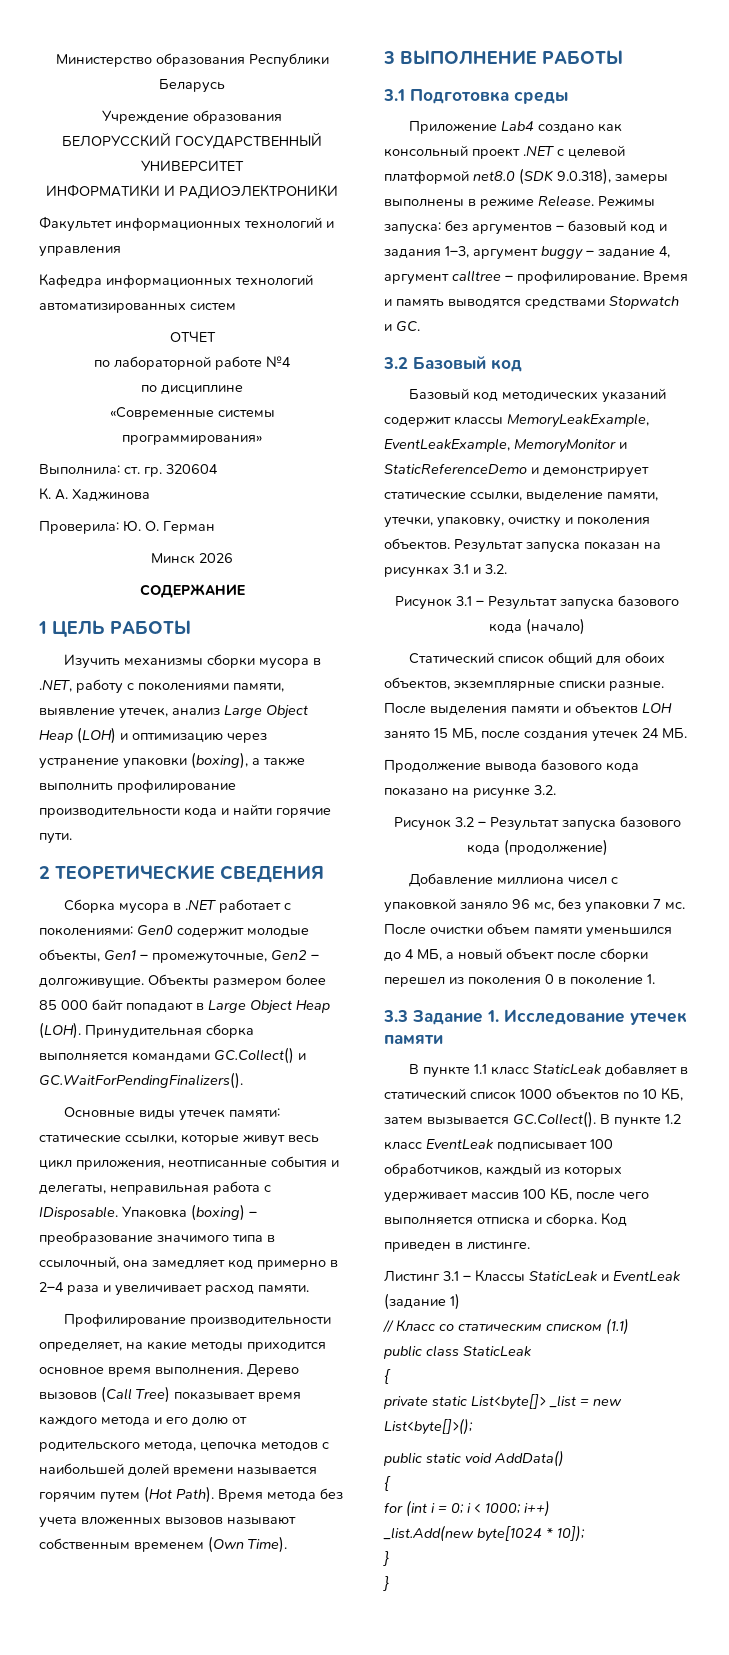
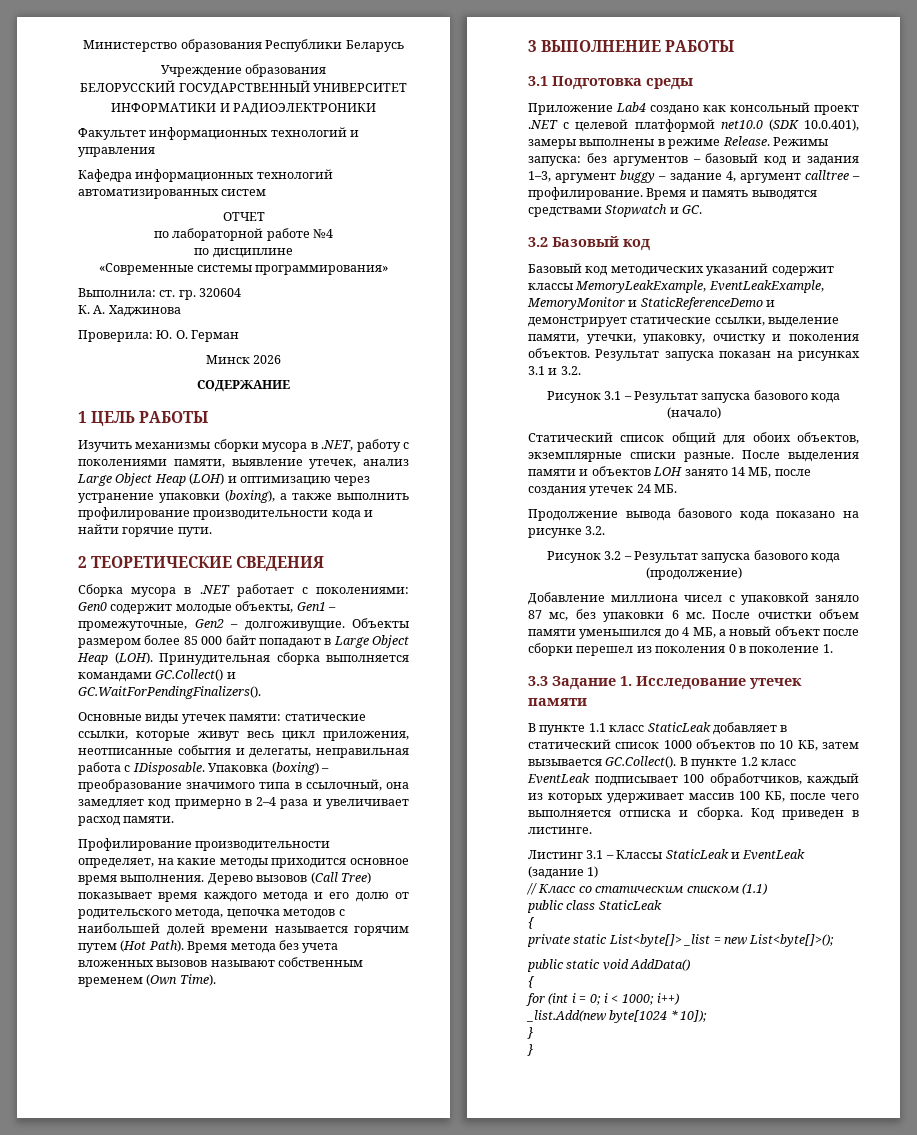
- Приложение Lab4 создано как консольный проект .NET с целевой платформой net8.0 (SDK 9.0.318), замеры выполнены в режиме Release.
+ Приложение Lab4 создано как консольный проект .NET с целевой платформой net10.0 (SDK 10.0.401), замеры выполнены в режиме Release.
- После выделения памяти и объектов LOH занято 15 МБ, после создания утечек 24 МБ.
+ После выделения памяти и объектов LOH занято 14 МБ, после создания утечек 24 МБ.
- Добавление миллиона чисел с упаковкой заняло 96 мс, без упаковки 7 мс.
+ Добавление миллиона чисел с упаковкой заняло 87 мс, без упаковки 6 мс.

